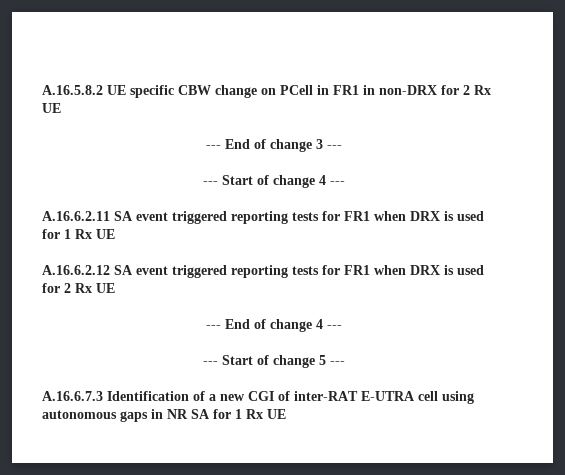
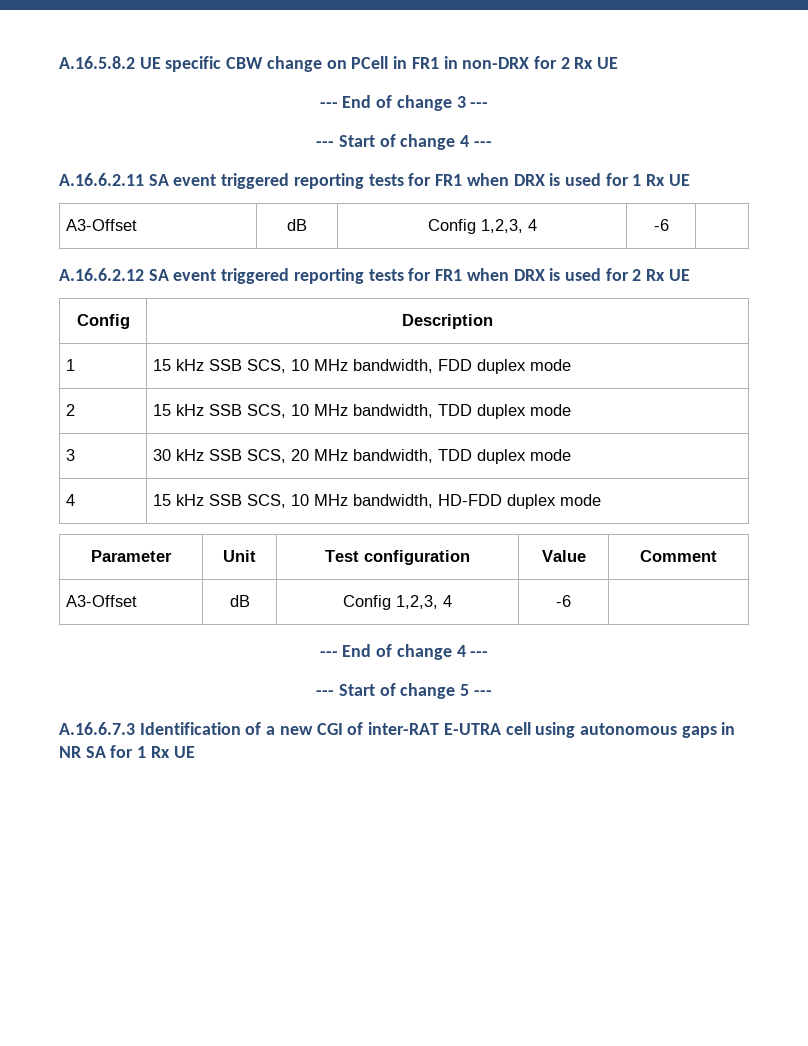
  A.16.6.2.11 SA event triggered reporting tests for FR1 when DRX is used for 1 Rx UE
+ A3-Offset | dB | Config 1,2,3, 4 | -6 |
+ Config | Description
+ 1 | 15 kHz SSB SCS, 10 MHz bandwidth, FDD duplex mode
+ 2 | 15 kHz SSB SCS, 10 MHz bandwidth, TDD duplex mode
+ 3 | 30 kHz SSB SCS, 20 MHz bandwidth, TDD duplex mode
+ 4 | 15 kHz SSB SCS, 10 MHz bandwidth, HD-FDD duplex mode
+ Parameter | Unit | Test configuration | Value | Comment
+ A3-Offset | dB | Config 1,2,3, 4 | -6 |

